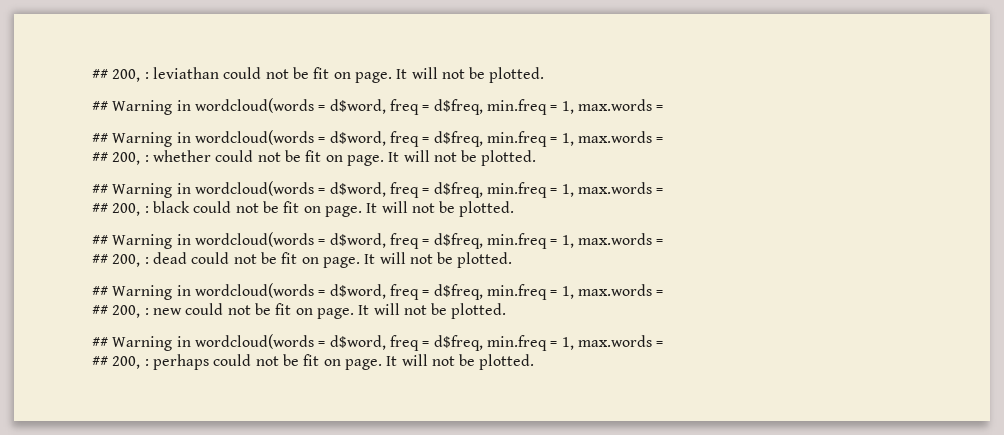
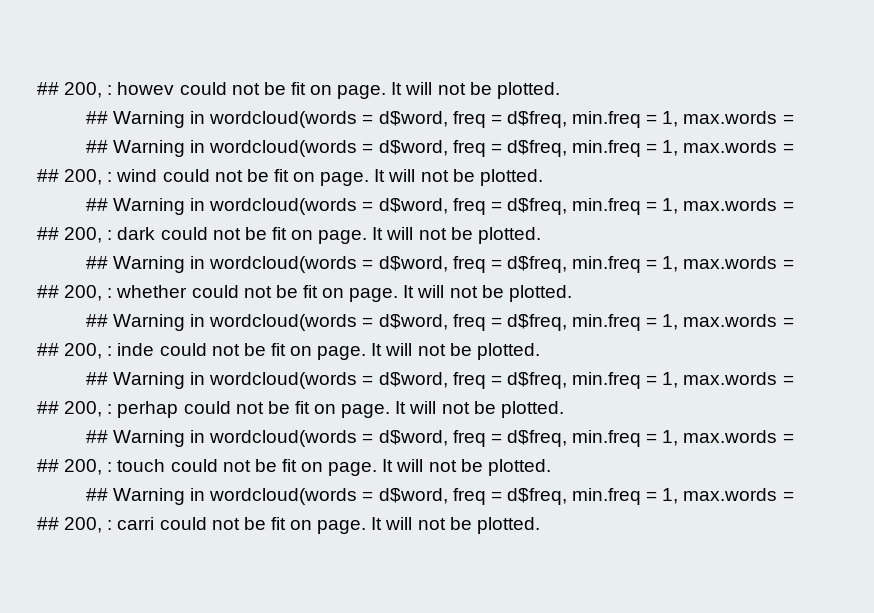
- ## 200, : leviathan could not be fit on page.
+ ## 200, : howev could not be fit on page.
+ ## 200, : wind could not be fit on page. It will not be plotted.
+ ## Warning in wordcloud(words = d$word, freq = d$freq, min.freq = 1, max.words =
+ ## 200, : dark could not be fit on page. It will not be plotted.
+ ## Warning in wordcloud(words = d$word, freq = d$freq, min.freq = 1, max.words =
- ## 200, : black could not be fit on page.
+ ## 200, : inde could not be fit on page.
- ## 200, : dead could not be fit on page.
+ ## 200, : perhap could not be fit on page.
- ## 200, : new could not be fit on page.
+ ## 200, : touch could not be fit on page.
- ## 200, : perhaps could not be fit on page.
+ ## 200, : carri could not be fit on page.

